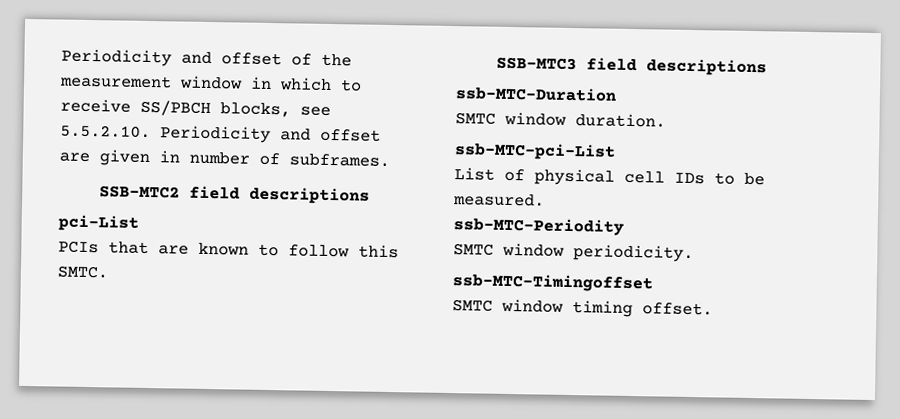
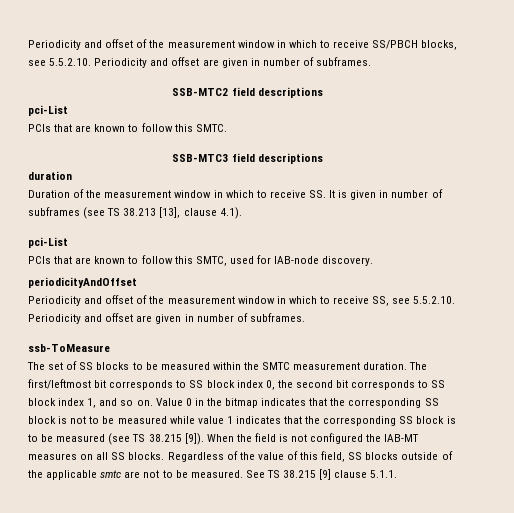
- ssb-MTC-Duration
- SMTC window duration.
- ssb-MTC-pci-List
- List of physical cell IDs to be measured.
- ssb-MTC-Periodity
- SMTC window periodicity.
- ssb-MTC-Timingoffset
- SMTC window timing offset.
+ duration
+ Duration of the measurement window in which to receive SS. It is given in number of subframes (see TS 38.213 [13], clause 4.1).
+ pci-List
+ PCIs that are known to follow this SMTC, used for IAB-node discovery.
+ periodicityAndOffset
+ Periodicity and offset of the measurement window in which to receive SS, see 5.5.2.10. Periodicity and offset are given in number of subframes.
+ ssb-ToMeasure
+ The set of SS blocks to be measured within the SMTC measurement duration. The first/leftmost bit corresponds to SS block index 0, the second bit corresponds to SS block index 1, and so on. Value 0 in the bitmap indicates that the corresponding SS block is not to be measured while value 1 indicates that the corresponding SS block is to be measured (see TS 38.215 [9]). When the field is not configured the IAB-MT measures on all SS blocks. Regardless of the value of this field, SS blocks outside of the applicable smtc are not to be measured. See TS 38.215 [9] clause 5.1.1.

